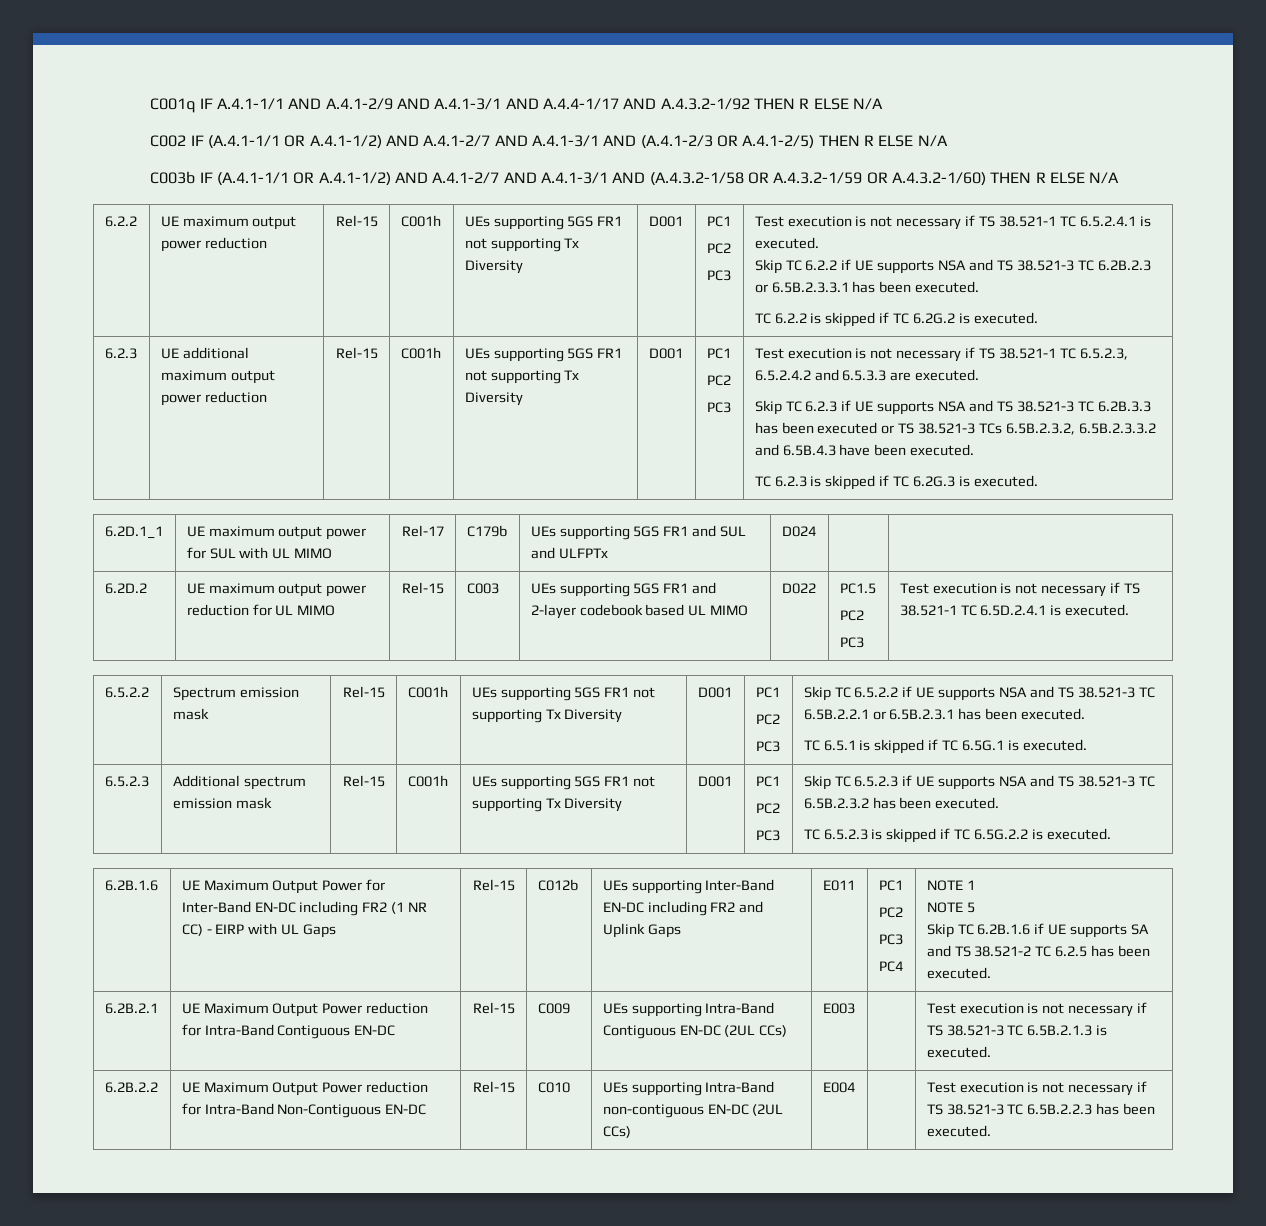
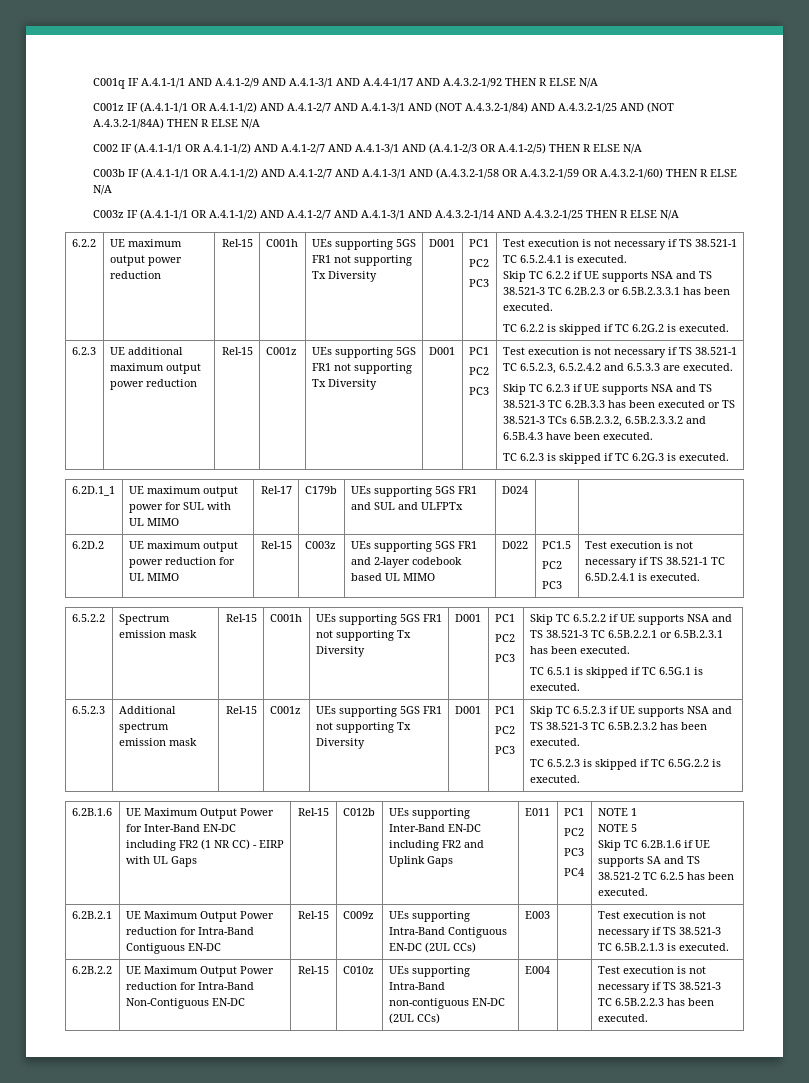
+ C001z IF (A.4.1-1/1 OR A.4.1-1/2) AND A.4.1-2/7 AND A.4.1-3/1 AND (NOT A.4.3.2-1/84) AND A.4.3.2-1/25 AND (NOT A.4.3.2-1/84A) THEN R ELSE N/A
+ C003z IF (A.4.1-1/1 OR A.4.1-1/2) AND A.4.1-2/7 AND A.4.1-3/1 AND A.4.3.2-1/14 AND A.4.3.2-1/25 THEN R ELSE N/A
- UE additional maximum output power reduction | Rel-15 | C001h
+ UE additional maximum output power reduction | Rel-15 | C001z
- 6.2D.2 | UE maximum output power reduction for UL MIMO | Rel-15 | C003 | UEs supporting 5GS FR1 and 2-layer codebook based UL MIMO | D022 | PC1.5
+ 6.2D.2 | UE maximum output power reduction for UL MIMO | Rel-15 | C003z | UEs supporting 5GS FR1 and 2-layer codebook based UL MIMO | D022 | PC1.5
- Additional spectrum emission mask | Rel-15 | C001h
+ Additional spectrum emission mask | Rel-15 | C001z
- 6.2B.2.1 | UE Maximum Output Power reduction for Intra-Band Contiguous EN-DC | Rel-15 | C009 | UEs supporting Intra-Band Contiguous EN-DC (2UL CCs) | E003 | | Test execution is not necessary if TS 38.521-3 TC 6.5B.2.1.3 is executed.
+ 6.2B.2.1 | UE Maximum Output Power reduction for Intra-Band Contiguous EN-DC | Rel-15 | C009z | UEs supporting Intra-Band Contiguous EN-DC (2UL CCs) | E003 | | Test execution is not necessary if TS 38.521-3 TC 6.5B.2.1.3 is executed.
- 6.2B.2.2 | UE Maximum Output Power reduction for Intra-Band Non-Contiguous EN-DC | Rel-15 | C010 | UEs supporting Intra-Band non-contiguous EN-DC (2UL CCs) | E004 | | Test execution is not necessary if TS 38.521-3 TC 6.5B.2.2.3 has been executed.
+ 6.2B.2.2 | UE Maximum Output Power reduction for Intra-Band Non-Contiguous EN-DC | Rel-15 | C010z | UEs supporting Intra-Band non-contiguous EN-DC (2UL CCs) | E004 | | Test execution is not necessary if TS 38.521-3 TC 6.5B.2.2.3 has been executed.

